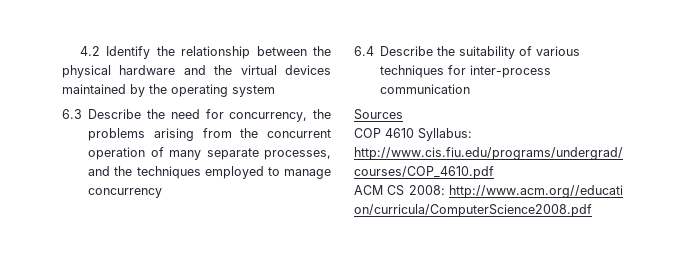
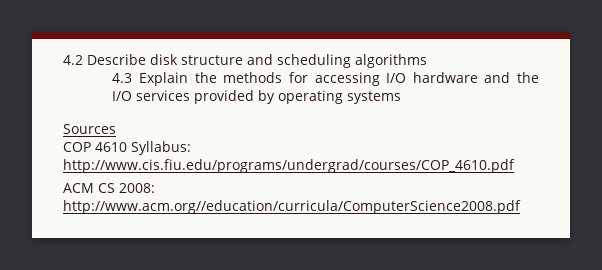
- 4.2 Identify the relationship between the physical hardware and the virtual devices maintained by the operating system
- 6.3 Describe the need for concurrency, the problems arising from the concurrent operation of many separate processes, and the techniques employed to manage concurrency
- 6.4 Describe the suitability of various techniques for inter-process communication
+ 4.2 Describe disk structure and scheduling algorithms
+ 4.3 Explain the methods for accessing I/O hardware and the I/O services provided by operating systems
- ACM CS 2008: http://www.acm.org//educati on/curricula/ComputerScience2008.pdf
+ ACM CS 2008: http://www.acm.org//education/curricula/ComputerScience2008.pdf

